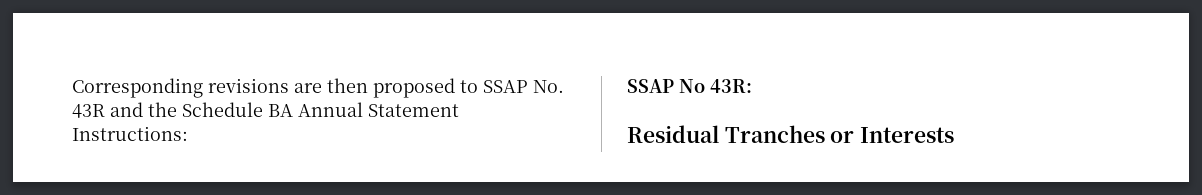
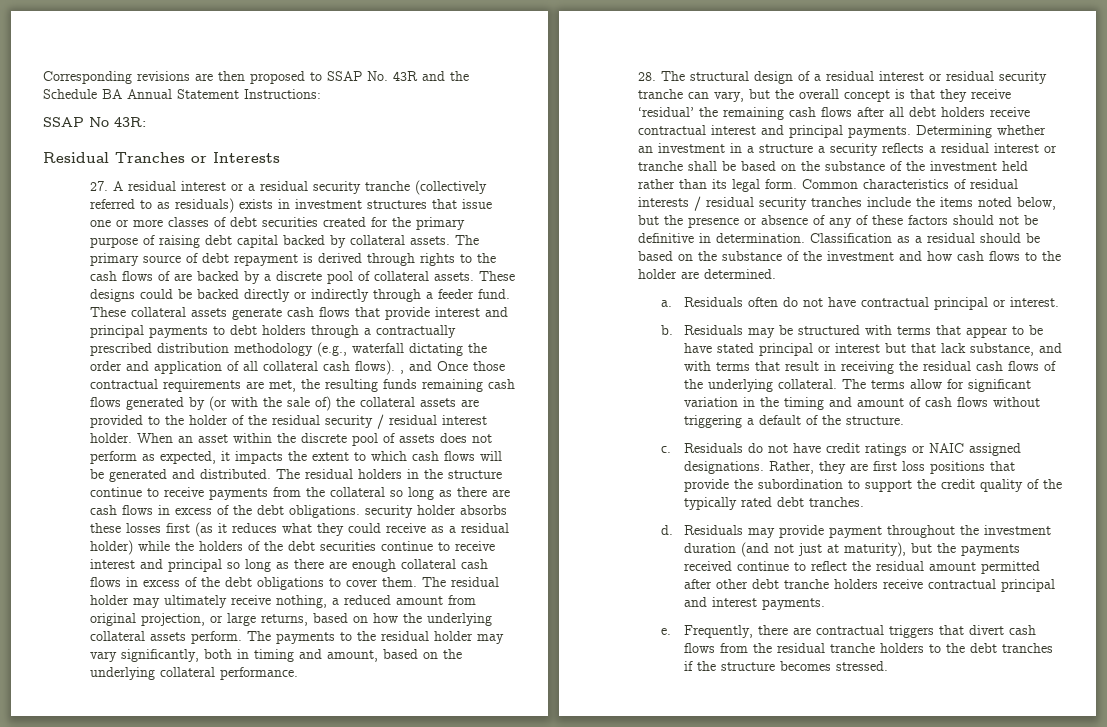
+ 27. A residual interest or a residual security tranche (collectively referred to as residuals) exists in investment structures that issue one or more classes of debt securities created for the primary purpose of raising debt capital backed by collateral assets. The primary source of debt repayment is derived through rights to the cash flows of are backed by a discrete pool of collateral assets. These designs could be backed directly or indirectly through a feeder fund. These collateral assets generate cash flows that provide interest and principal payments to debt holders through a contractually prescribed distribution methodology (e.g., waterfall dictating the order and application of all collateral cash flows). , and Once those contractual requirements are met, the resulting funds remaining cash flows generated by (or with the sale of) the collateral assets are provided to the holder of the residual security / residual interest holder. When an asset within the discrete pool of assets does not perform as expected, it impacts the extent to which cash flows will be generated and distributed. The residual holders in the structure continue to receive payments from the collateral so long as there are cash flows in excess of the debt obligations. security holder absorbs these losses first (as it reduces what they could receive as a residual holder) while the holders of the debt securities continue to receive interest and principal so long as there are enough collateral cash flows in excess of the debt obligations to cover them. The residual holder may ultimately receive nothing, a reduced amount from original projection, or large returns, based on how the underlying collateral assets perform. The payments to the residual holder may vary significantly, both in timing and amount, based on the underlying collateral performance.
+ 28. The structural design of a residual interest or residual security tranche can vary, but the overall concept is that they receive ‘residual’ the remaining cash flows after all debt holders receive contractual interest and principal payments. Determining whether an investment in a structure a security reflects a residual interest or tranche shall be based on the substance of the investment held rather than its legal form. Common characteristics of residual interests / residual security tranches include the items noted below, but the presence or absence of any of these factors should not be definitive in determination. Classification as a residual should be based on the substance of the investment and how cash flows to the holder are determined.
+ a. Residuals often do not have contractual principal or interest.
+ b. Residuals may be structured with terms that appear to be have stated principal or interest but that lack substance, and with terms that result in receiving the residual cash flows of the underlying collateral. The terms allow for significant variation in the timing and amount of cash flows without triggering a default of the structure.
+ c. Residuals do not have credit ratings or NAIC assigned designations. Rather, they are first loss positions that provide the subordination to support the credit quality of the typically rated debt tranches.
+ d. Residuals may provide payment throughout the investment duration (and not just at maturity), but the payments received continue to reflect the residual amount permitted after other debt tranche holders receive contractual principal and interest payments.
+ e. Frequently, there are contractual triggers that divert cash flows from the residual tranche holders to the debt tranches if the structure becomes stressed.

